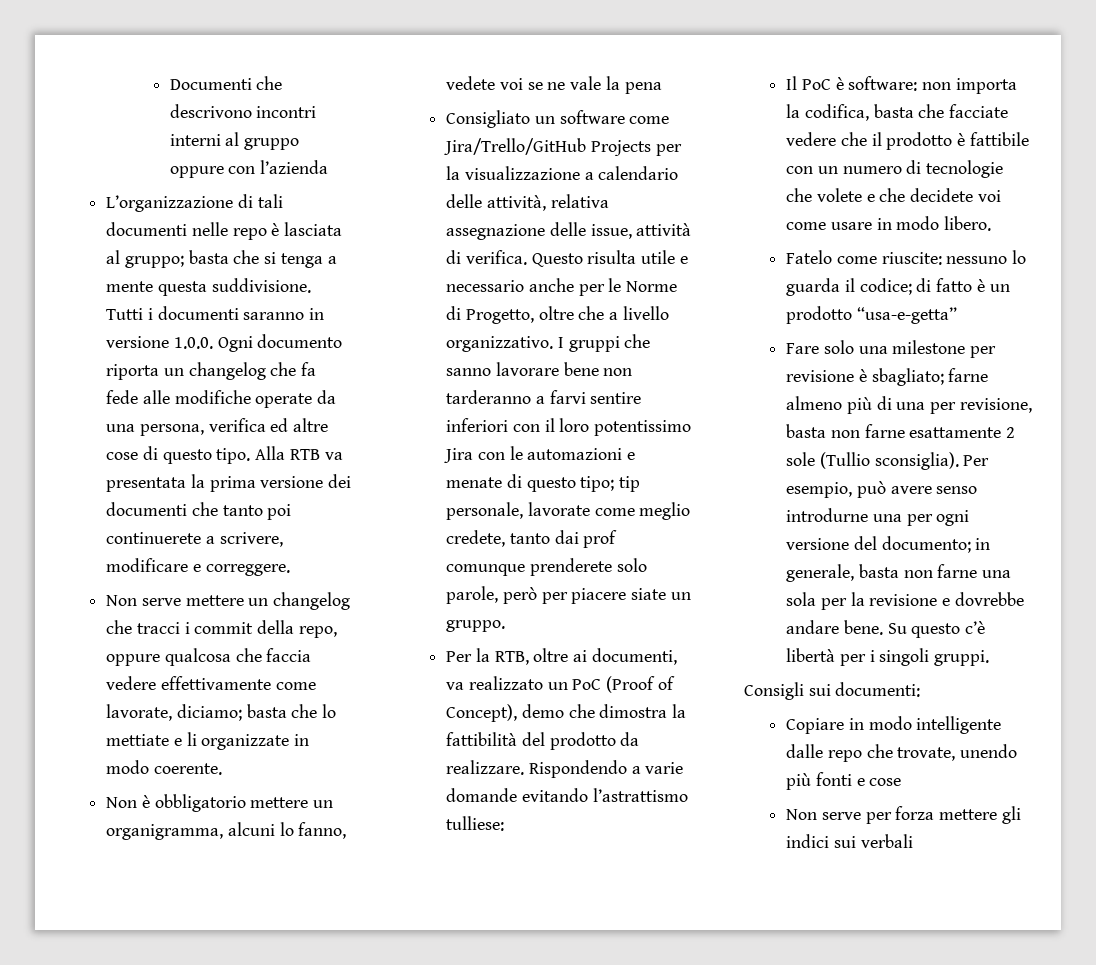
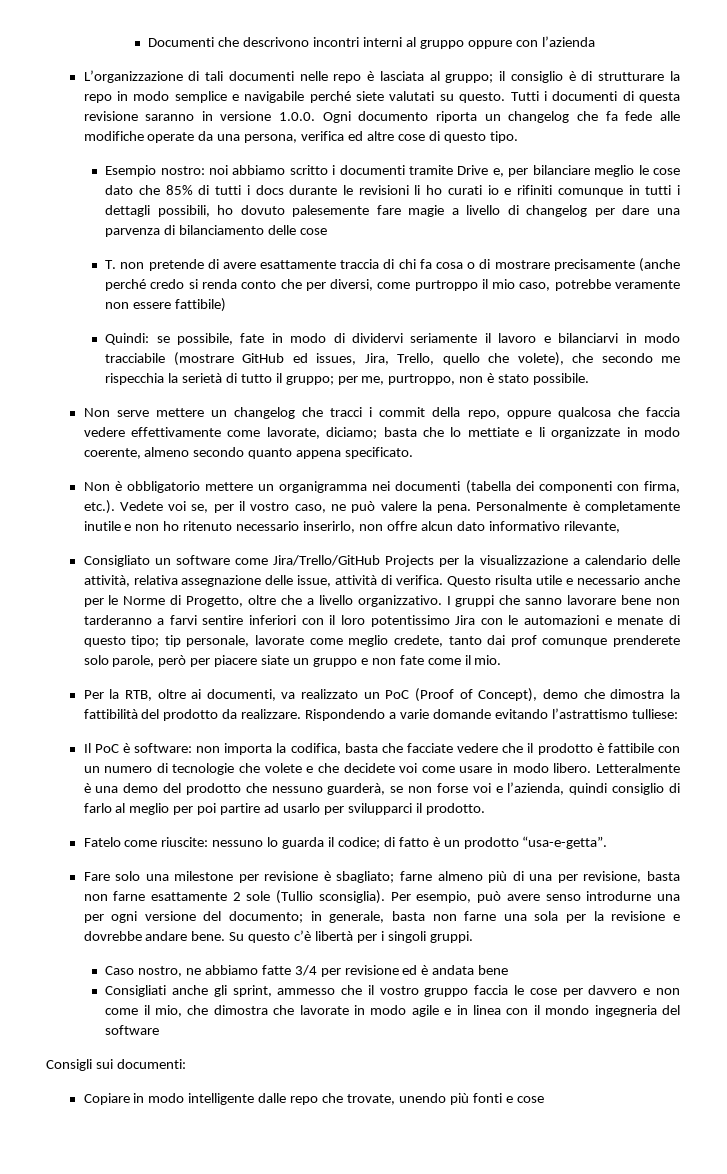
- L’organizzazione di tali documenti nelle repo è lasciata al gruppo; basta che si tenga a mente questa suddivisione. Tutti i documenti saranno in versione 1.0.0. Ogni documento riporta un changelog che fa fede alle modifiche operate da una persona, verifica ed altre cose di questo tipo. Alla RTB va presentata la prima versione dei documenti che tanto poi continuerete a scrivere, modificare e correggere.
+ L’organizzazione di tali documenti nelle repo è lasciata al gruppo; il consiglio è di strutturare la repo in modo semplice e navigabile perché siete valutati su questo. Tutti i documenti di questa revisione saranno in versione 1.0.0. Ogni documento riporta un changelog che fa fede alle modifiche operate da una persona, verifica ed altre cose di questo tipo.
+ Esempio nostro: noi abbiamo scritto i documenti tramite Drive e, per bilanciare meglio le cose dato che 85% di tutti i docs durante le revisioni li ho curati io e rifiniti comunque in tutti i dettagli possibili, ho dovuto palesemente fare magie a livello di changelog per dare una parvenza di bilanciamento delle cose
+ T. non pretende di avere esattamente traccia di chi fa cosa o di mostrare precisamente (anche perché credo si renda conto che per diversi, come purtroppo il mio caso, potrebbe veramente non essere fattibile)
+ Quindi: se possibile, fate in modo di dividervi seriamente il lavoro e bilanciarvi in modo tracciabile (mostrare GitHub ed issues, Jira, Trello, quello che volete), che secondo me rispecchia la serietà di tutto il gruppo; per me, purtroppo, non è stato possibile.
- Non serve mettere un changelog che tracci i commit della repo, oppure qualcosa che faccia vedere effettivamente come lavorate, diciamo; basta che lo mettiate e li organizzate in modo coerente.
+ Non serve mettere un changelog che tracci i commit della repo, oppure qualcosa che faccia vedere effettivamente come lavorate, diciamo; basta che lo mettiate e li organizzate in modo coerente, almeno secondo quanto appena specificato.
- Non è obbligatorio mettere un organigramma, alcuni lo fanno, vedete voi se ne vale la pena
+ Non è obbligatorio mettere un organigramma nei documenti (tabella dei componenti con firma, etc.). Vedete voi se, per il vostro caso, ne può valere la pena. Personalmente è completamente inutile e non ho ritenuto necessario inserirlo, non offre alcun dato informativo rilevante,
- I gruppi che sanno lavorare bene non tarderanno a farvi sentire inferiori con il loro potentissimo Jira con le automazioni e menate di questo tipo; tip personale, lavorate come meglio credete, tanto dai prof comunque prenderete solo parole, però per piacere siate un gruppo.
+ I gruppi che sanno lavorare bene non tarderanno a farvi sentire inferiori con il loro potentissimo Jira con le automazioni e menate di questo tipo; tip personale, lavorate come meglio credete, tanto dai prof comunque prenderete solo parole, però per piacere siate un gruppo e non fate come il mio.
+ Letteralmente è una demo del prodotto che nessuno guarderà, se non forse voi e l’azienda, quindi consiglio di farlo al meglio per poi partire ad usarlo per svilupparci il prodotto.
- Fatelo come riuscite: nessuno lo guarda il codice; di fatto è un prodotto “usa-e-getta”
+ Fatelo come riuscite: nessuno lo guarda il codice; di fatto è un prodotto “usa-e-getta”.
+ Caso nostro, ne abbiamo fatte 3/4 per revisione ed è andata bene
+ Consigliati anche gli sprint, ammesso che il vostro gruppo faccia le cose per davvero e non come il mio, che dimostra che lavorate in modo agile e in linea con il mondo ingegneria del software
- Non serve per forza mettere gli indici sui verbali

